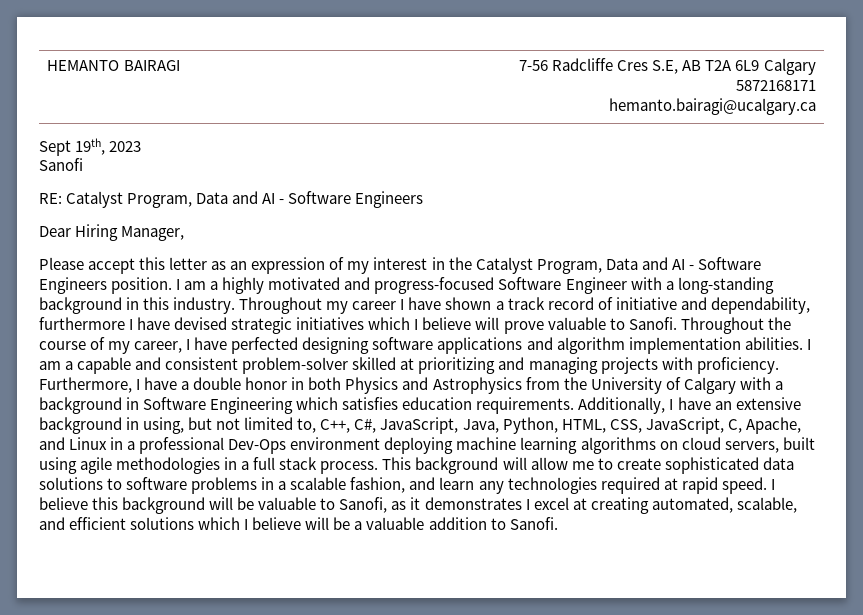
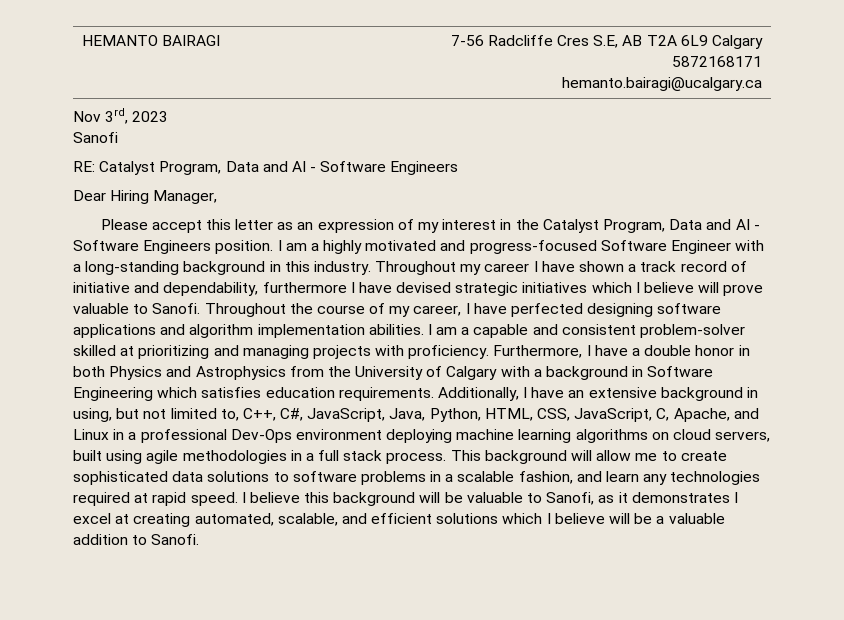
- Sept 19th, 2023
+ Nov 3rd, 2023

